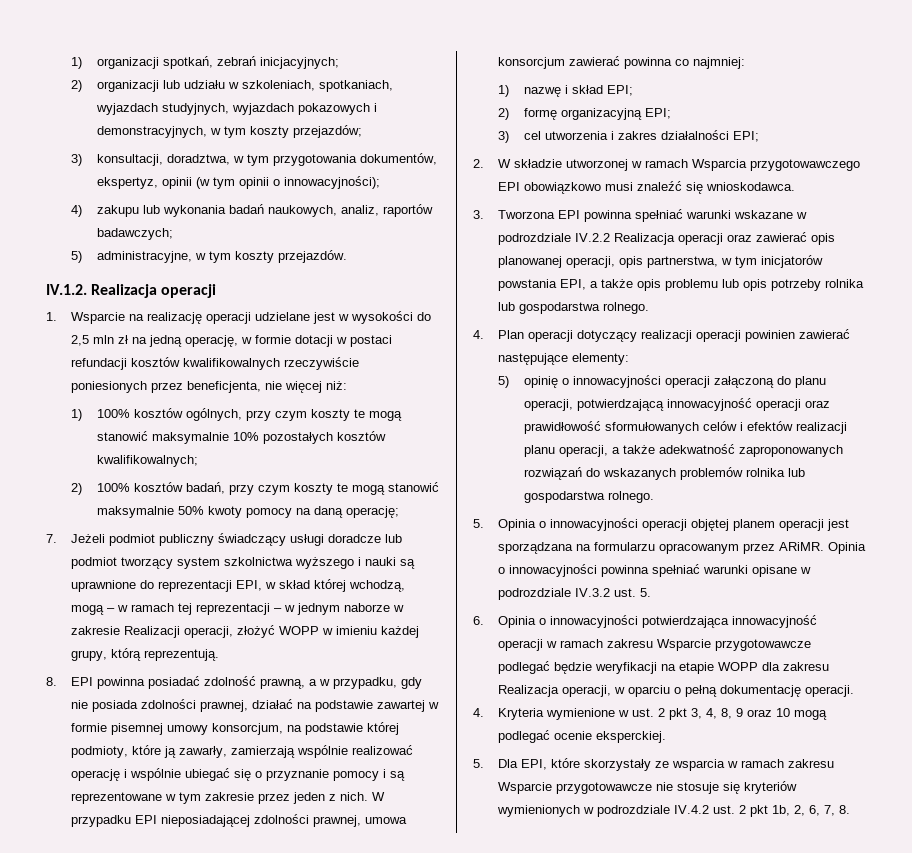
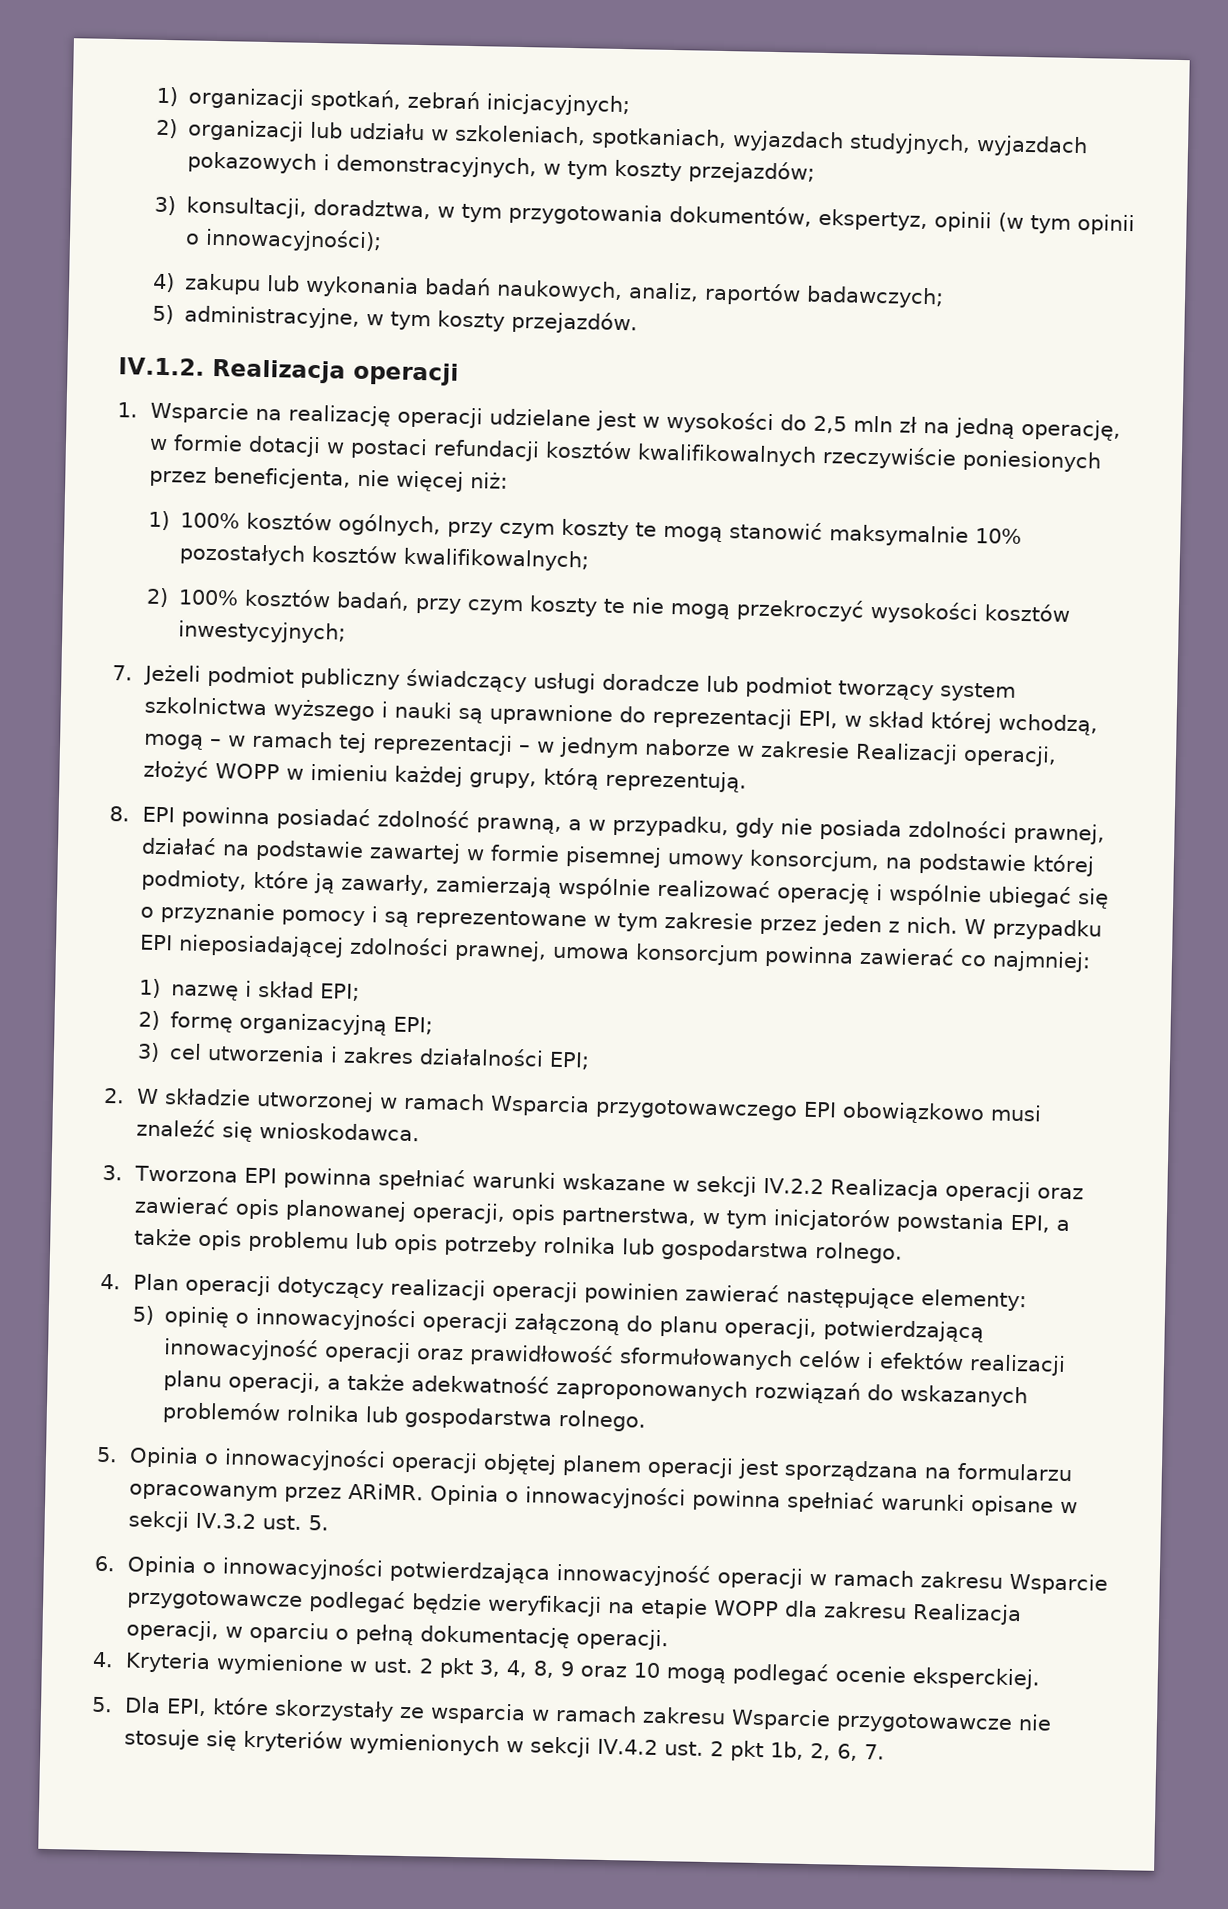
- 2) 100% kosztów badań, przy czym koszty te mogą stanowić maksymalnie 50% kwoty pomocy na daną operację;
+ 2) 100% kosztów badań, przy czym koszty te nie mogą przekroczyć wysokości kosztów inwestycyjnych;
- W przypadku EPI nieposiadającej zdolności prawnej, umowa konsorcjum zawierać powinna co najmniej:
+ W przypadku EPI nieposiadającej zdolności prawnej, umowa konsorcjum powinna zawierać co najmniej:
- 3. Tworzona EPI powinna spełniać warunki wskazane w podrozdziale IV.2.2 Realizacja operacji oraz zawierać opis planowanej operacji, opis partnerstwa, w tym inicjatorów powstania EPI, a także opis problemu lub opis potrzeby rolnika lub gospodarstwa rolnego.
+ 3. Tworzona EPI powinna spełniać warunki wskazane w sekcji IV.2.2 Realizacja operacji oraz zawierać opis planowanej operacji, opis partnerstwa, w tym inicjatorów powstania EPI, a także opis problemu lub opis potrzeby rolnika lub gospodarstwa rolnego.
- Opinia o innowacyjności powinna spełniać warunki opisane w podrozdziale IV.3.2 ust. 5.
+ Opinia o innowacyjności powinna spełniać warunki opisane w sekcji IV.3.2 ust. 5.
- 5. Dla EPI, które skorzystały ze wsparcia w ramach zakresu Wsparcie przygotowawcze nie stosuje się kryteriów wymienionych w podrozdziale IV.4.2 ust. 2 pkt 1b, 2, 6, 7, 8.
+ 5. Dla EPI, które skorzystały ze wsparcia w ramach zakresu Wsparcie przygotowawcze nie stosuje się kryteriów wymienionych w sekcji IV.4.2 ust. 2 pkt 1b, 2, 6, 7.

